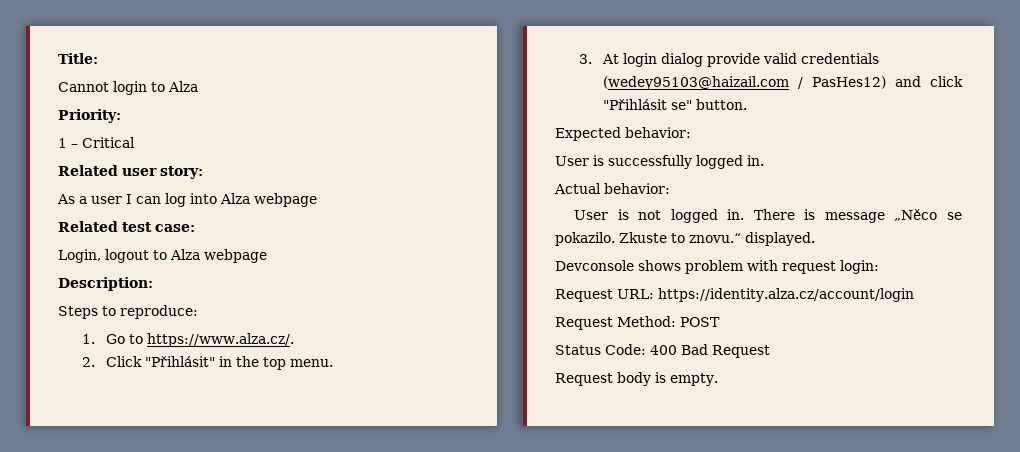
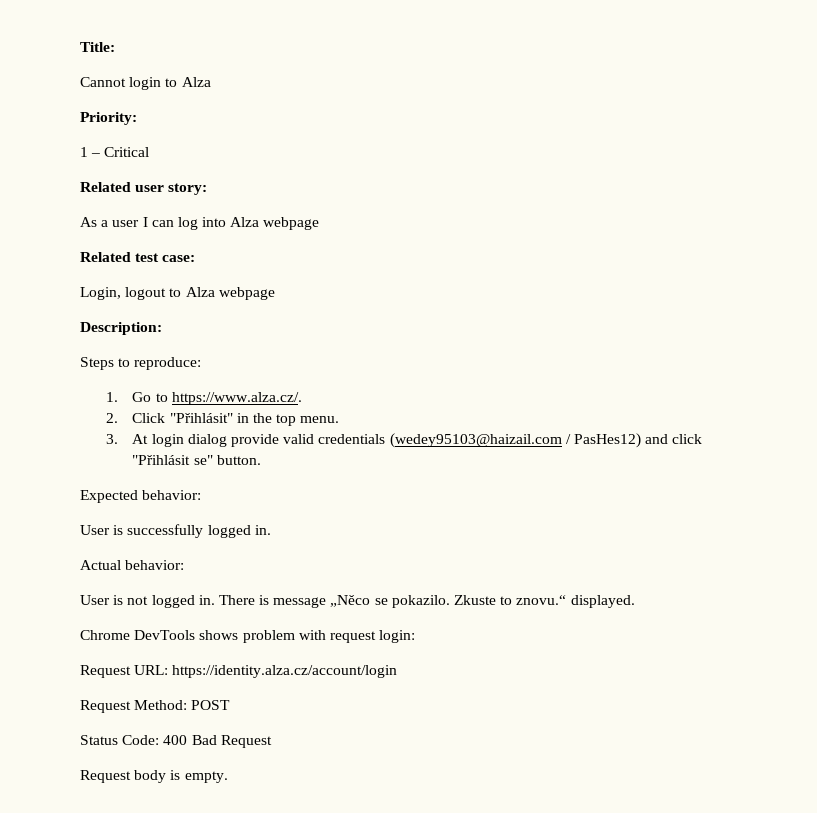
- Devconsole shows problem with request login:
+ Chrome DevTools shows problem with request login:

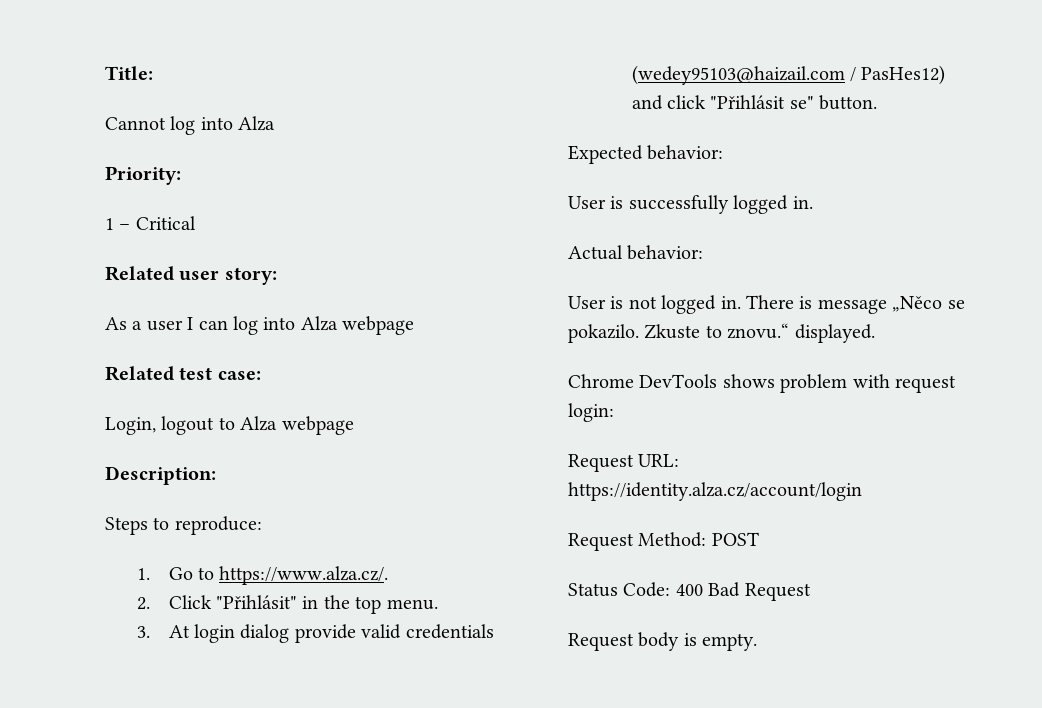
- Cannot login to Alza
+ Cannot log into Alza

